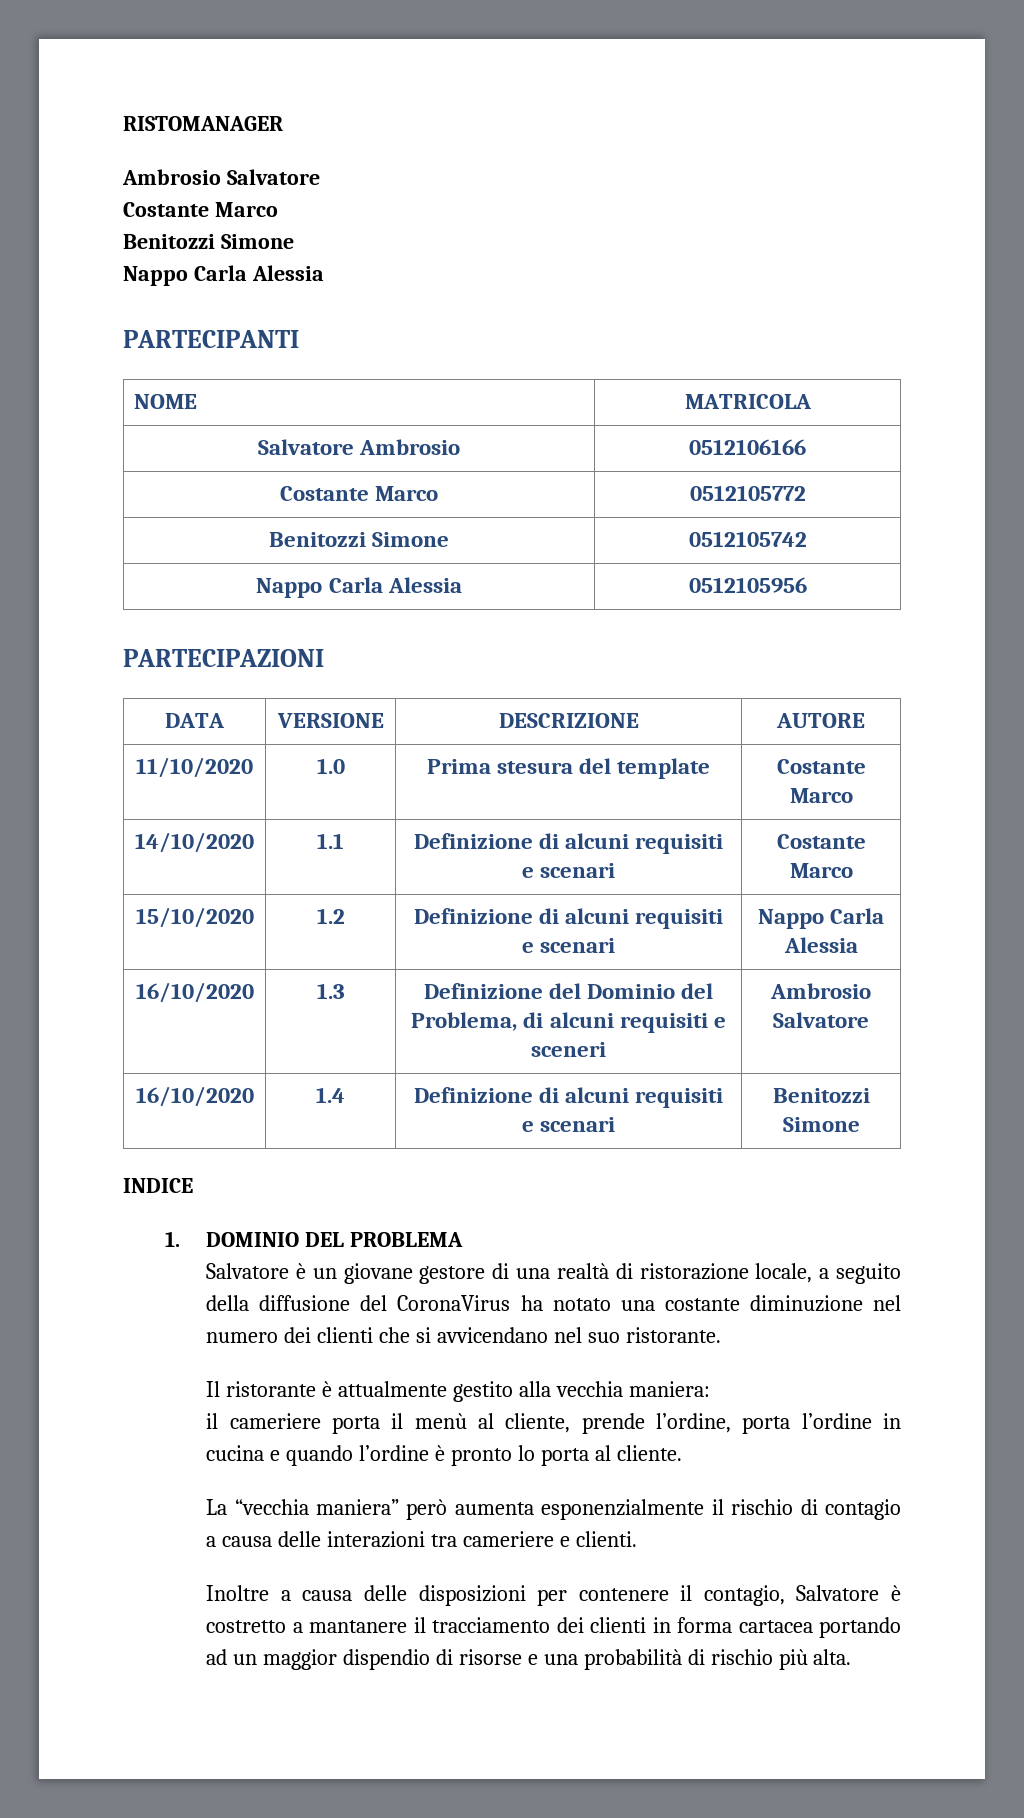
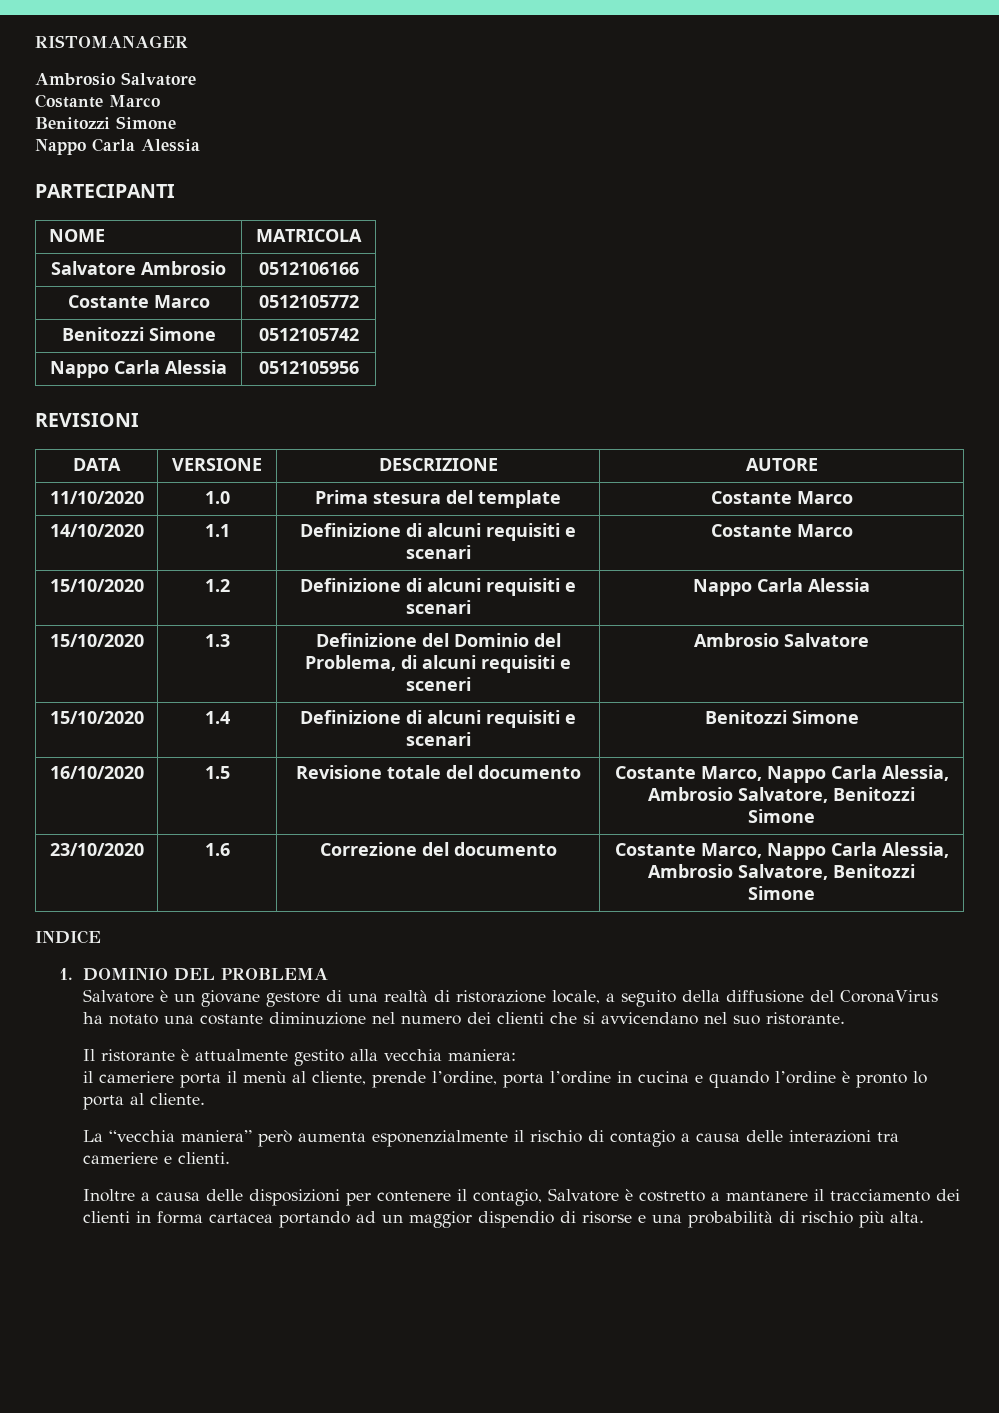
- PARTECIPAZIONI
+ REVISIONI
- 16/10/2020 | 1.3 | Definizione del Dominio del Problema, di alcuni requisiti e sceneri | Ambrosio Salvatore
+ 15/10/2020 | 1.3 | Definizione del Dominio del Problema, di alcuni requisiti e sceneri | Ambrosio Salvatore
- 16/10/2020 | 1.4 | Definizione di alcuni requisiti e scenari | Benitozzi Simone
+ 15/10/2020 | 1.4 | Definizione di alcuni requisiti e scenari | Benitozzi Simone
+ 16/10/2020 | 1.5 | Revisione totale del documento | Costante Marco, Nappo Carla Alessia, Ambrosio Salvatore, Benitozzi Simone
+ 23/10/2020 | 1.6 | Correzione del documento | Costante Marco, Nappo Carla Alessia, Ambrosio Salvatore, Benitozzi Simone

